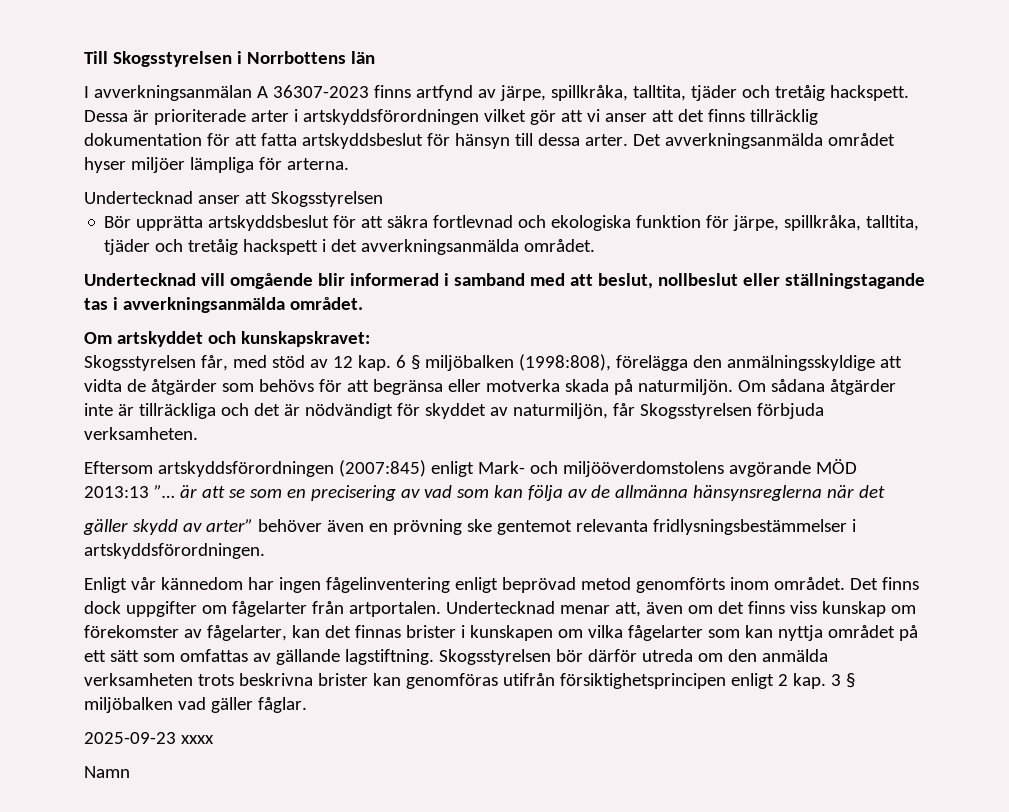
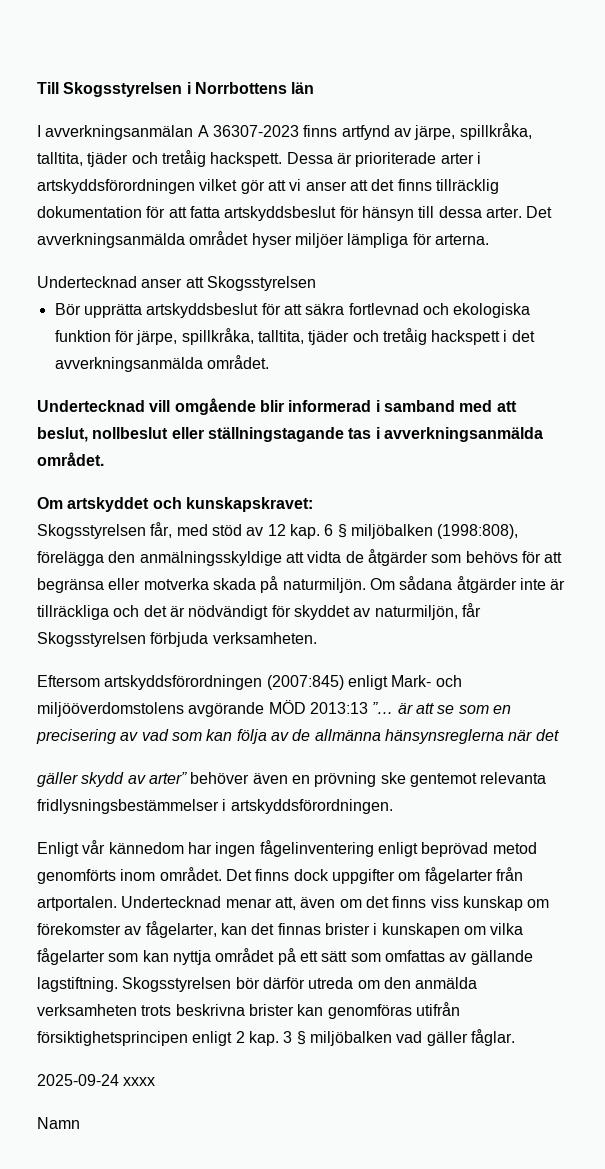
- 2025-09-23 xxxx
+ 2025-09-24 xxxx

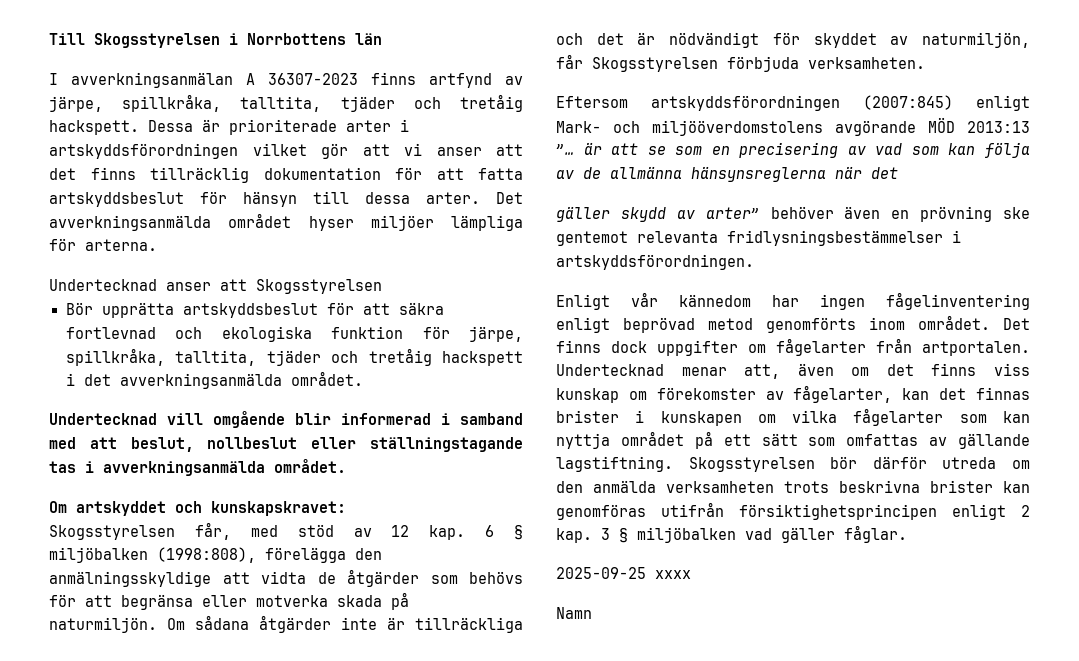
- 2025-09-24 xxxx
+ 2025-09-25 xxxx

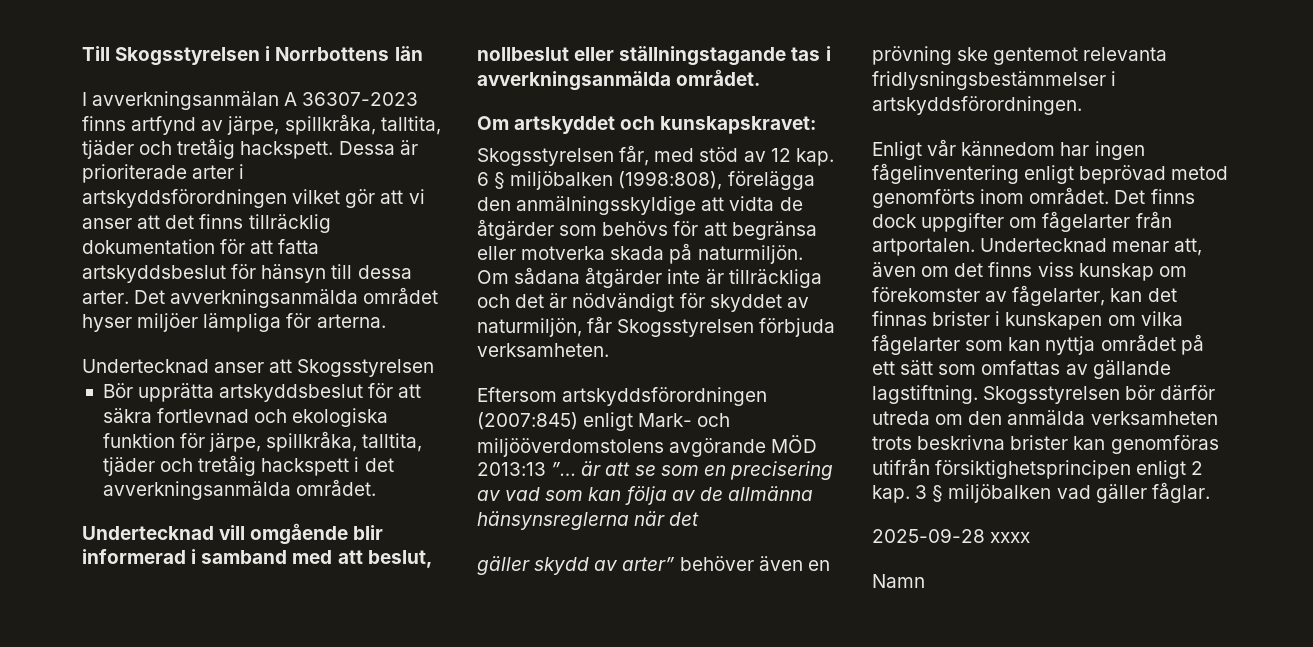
- 2025-09-25 xxxx
+ 2025-09-28 xxxx

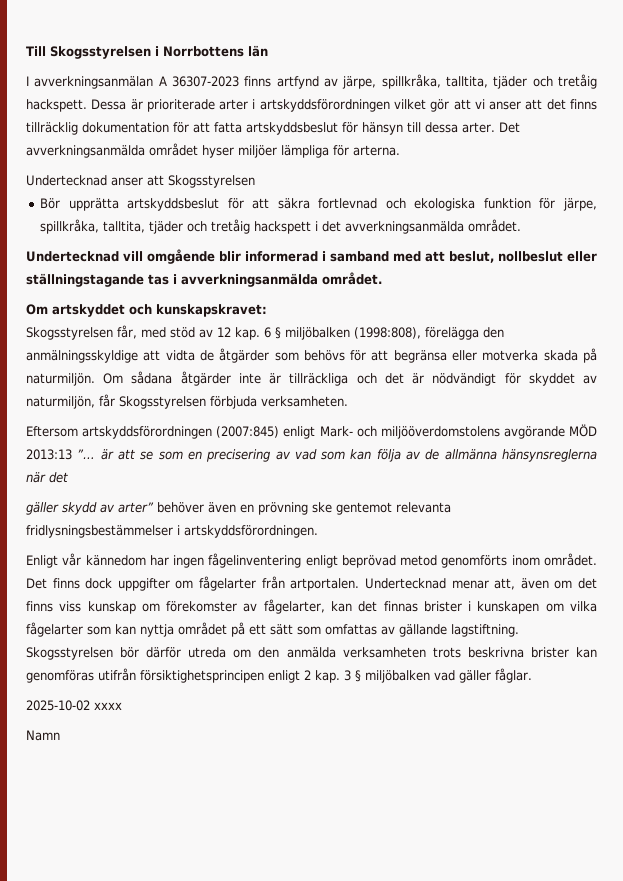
- 2025-09-28 xxxx
+ 2025-10-02 xxxx

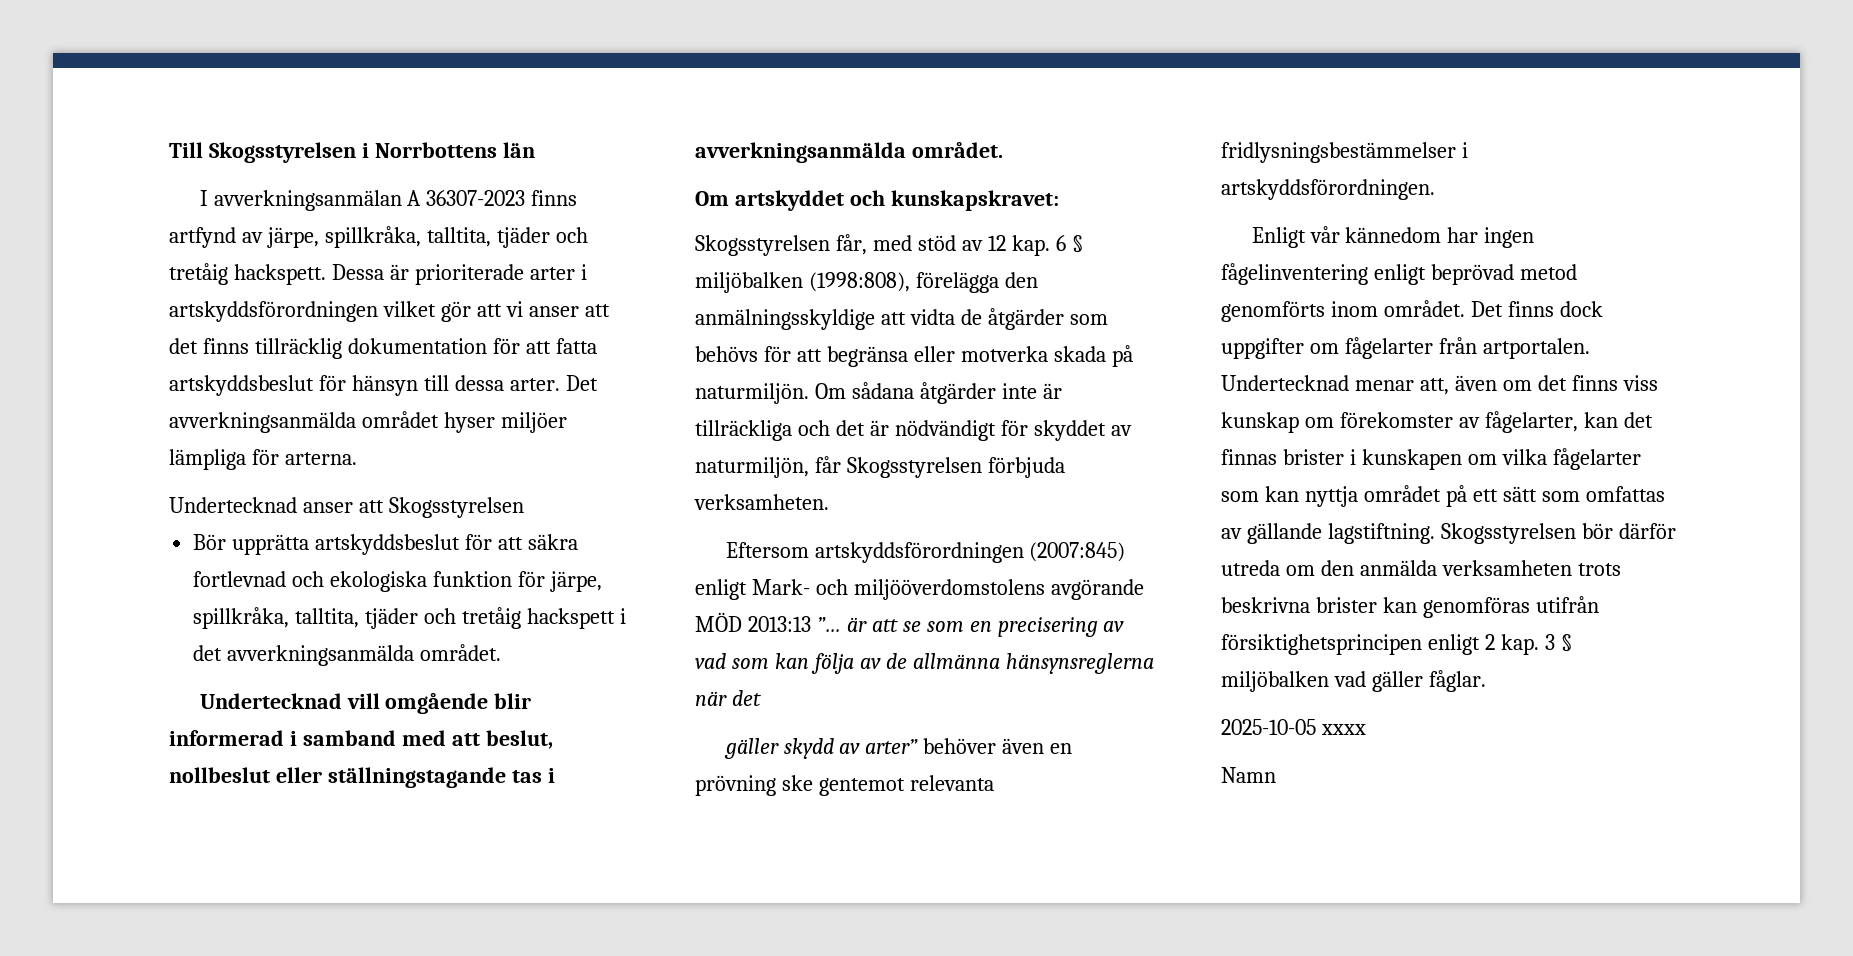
- 2025-10-02 xxxx
+ 2025-10-05 xxxx

